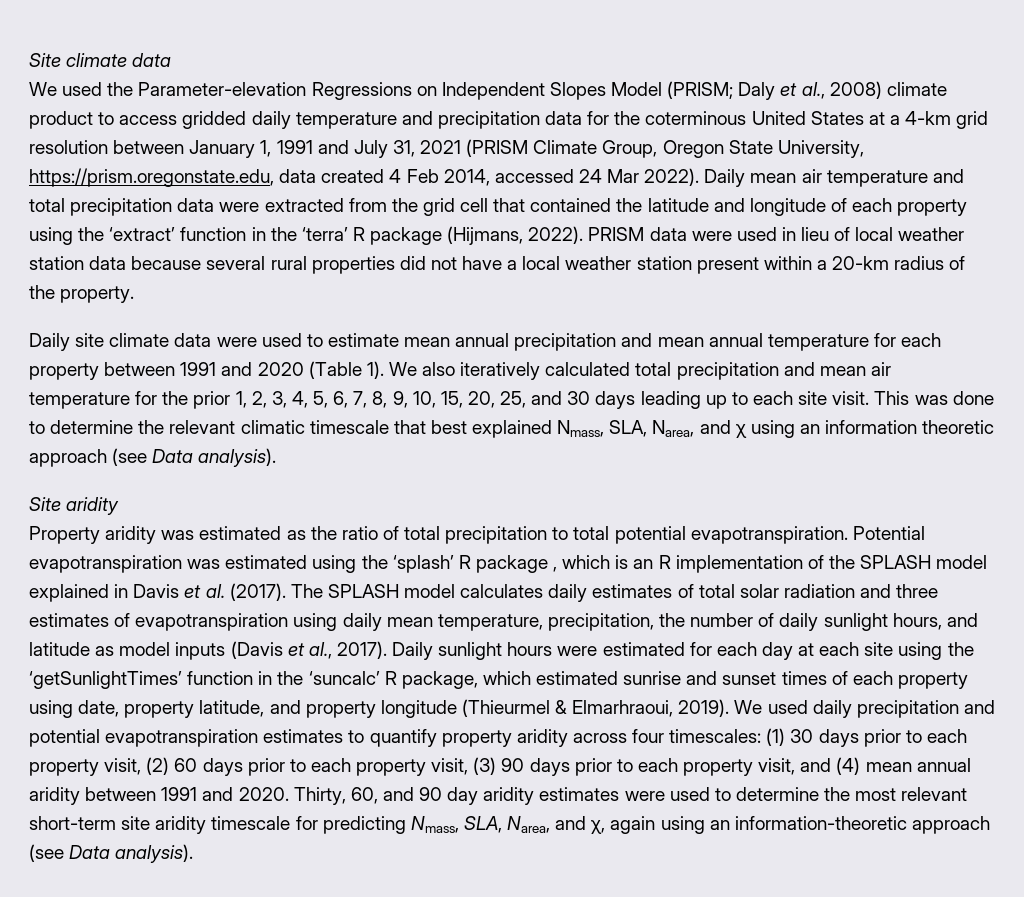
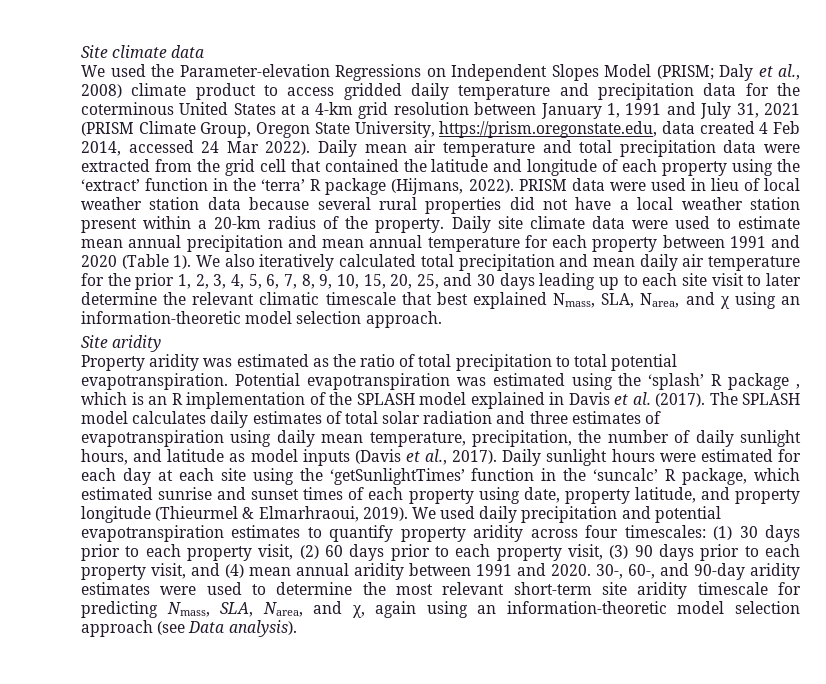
- PRISM data were used in lieu of local weather station data because several rural properties did not have a local weather station present within a 20-km radius of the property.
- Daily site climate data were used to estimate mean annual precipitation and mean annual temperature for each property between 1991 and 2020 (Table 1).
+ PRISM data were used in lieu of local weather station data because several rural properties did not have a local weather station present within a 20-km radius of the property. Daily site climate data were used to estimate mean annual precipitation and mean annual temperature for each property between 1991 and 2020 (Table 1).
- We also iteratively calculated total precipitation and mean air temperature for the prior 1, 2, 3, 4, 5, 6, 7, 8, 9, 10, 15, 20, 25, and 30 days leading up to each site visit. This was done to determine the relevant climatic timescale that best explained Nmass, SLA, Narea, and χ using an information theoretic approach (see Data analysis).
+ We also iteratively calculated total precipitation and mean daily air temperature for the prior 1, 2, 3, 4, 5, 6, 7, 8, 9, 10, 15, 20, 25, and 30 days leading up to each site visit to later determine the relevant climatic timescale that best explained Nmass, SLA, Narea, and χ using an information-theoretic model selection approach.
- Thirty, 60, and 90 day aridity estimates were used to determine the most relevant short-term site aridity timescale for predicting Nmass, SLA, Narea, and χ, again using an information-theoretic approach (see Data analysis).
+ 30-, 60-, and 90-day aridity estimates were used to determine the most relevant short-term site aridity timescale for predicting Nmass, SLA, Narea, and χ, again using an information-theoretic model selection approach (see Data analysis).

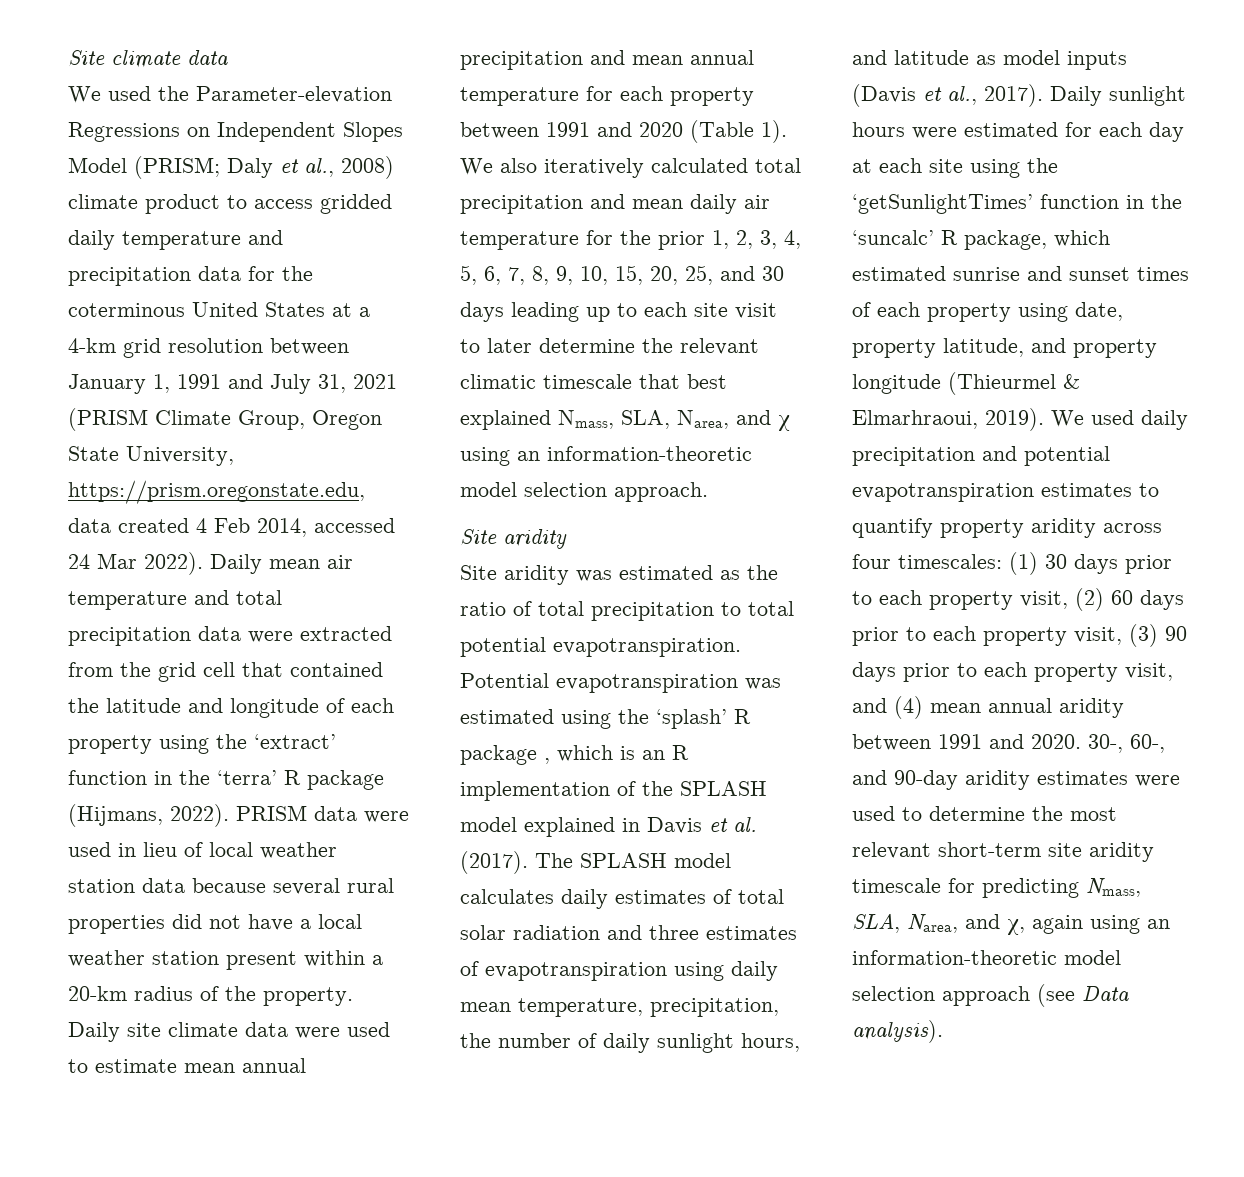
- Property aridity was estimated as the ratio of total precipitation to total potential evapotranspiration.
+ Site aridity was estimated as the ratio of total precipitation to total potential evapotranspiration.

